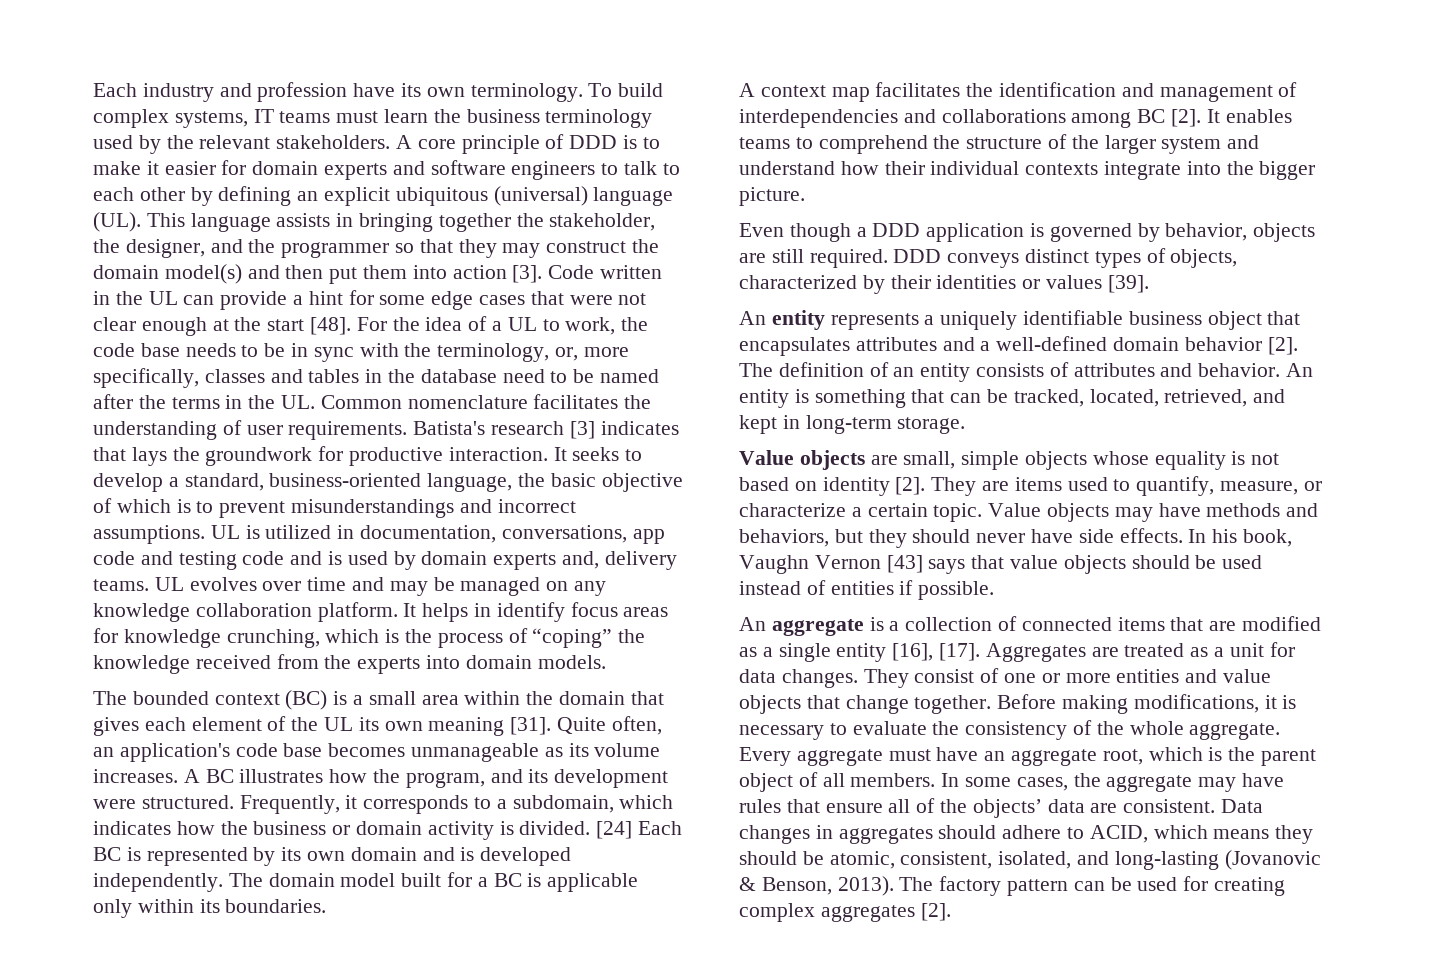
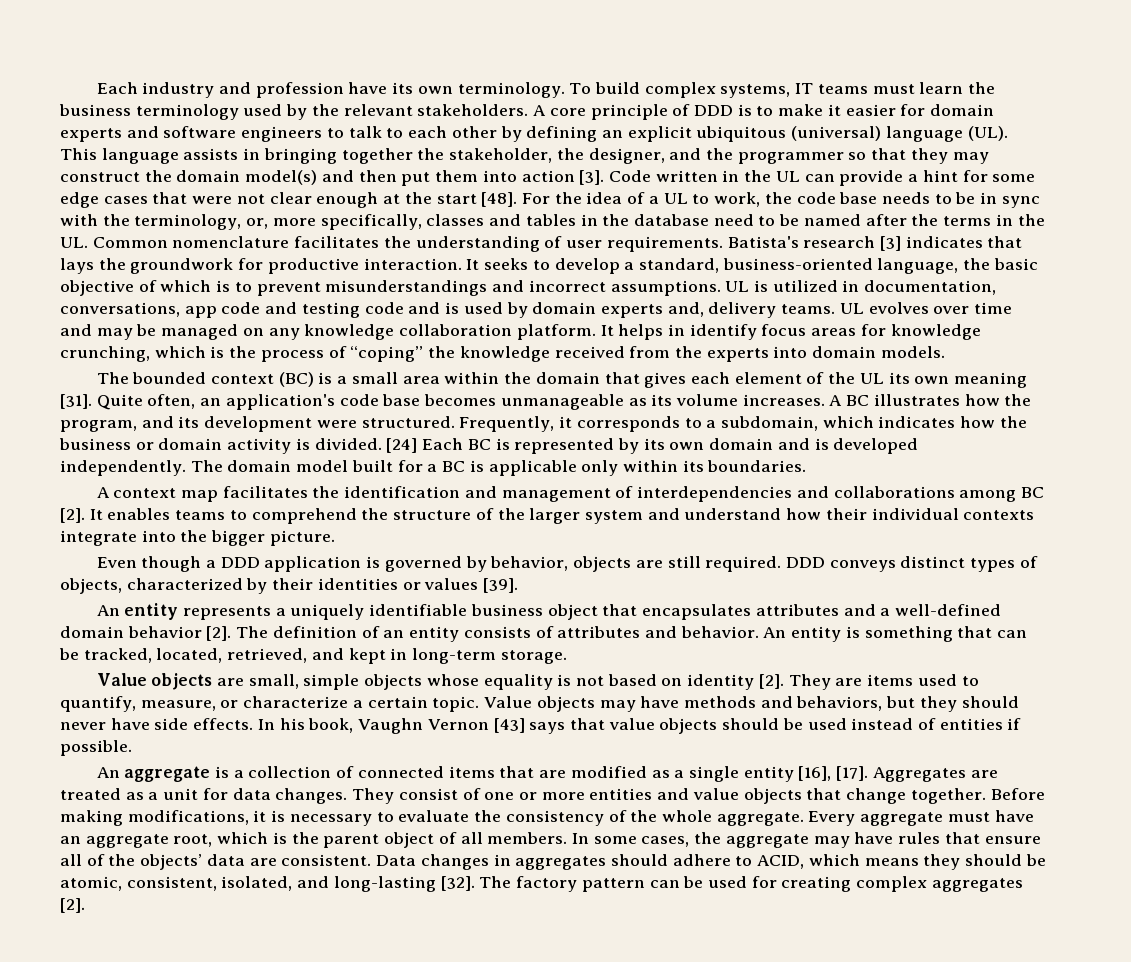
- Data changes in aggregates should adhere to ACID, which means they should be atomic, consistent, isolated, and long-lasting (Jovanovic & Benson, 2013).
+ Data changes in aggregates should adhere to ACID, which means they should be atomic, consistent, isolated, and long-lasting [32].

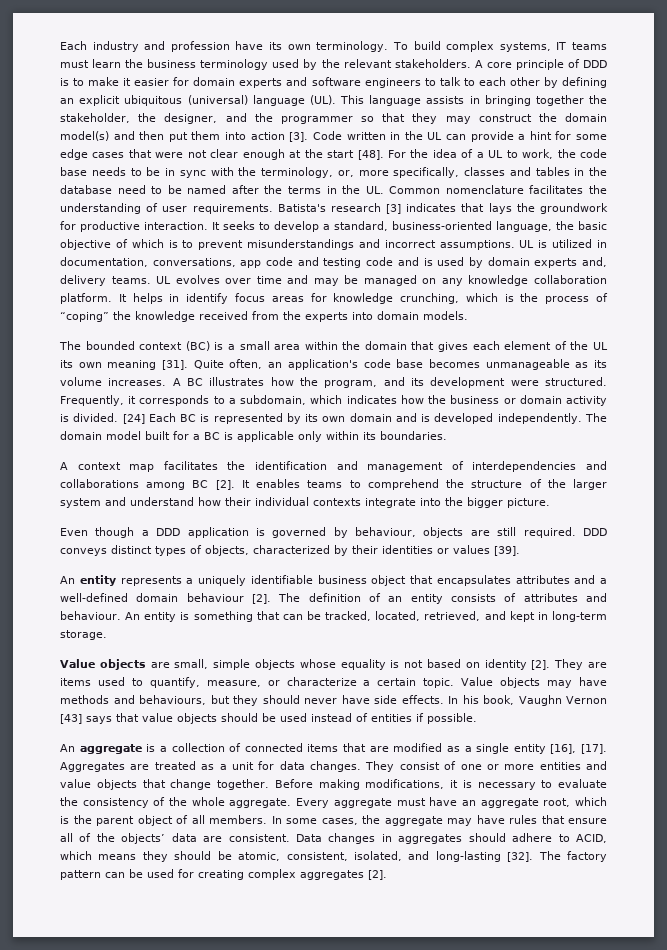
- Even though a DDD application is governed by behavior, objects are still required.
+ Even though a DDD application is governed by behaviour, objects are still required.
- An entity represents a uniquely identifiable business object that encapsulates attributes and a well-defined domain behavior [2].
+ An entity represents a uniquely identifiable business object that encapsulates attributes and a well-defined domain behaviour [2].
- The definition of an entity consists of attributes and behavior.
+ The definition of an entity consists of attributes and behaviour.
- Value objects may have methods and behaviors, but they should never have side effects.
+ Value objects may have methods and behaviours, but they should never have side effects.

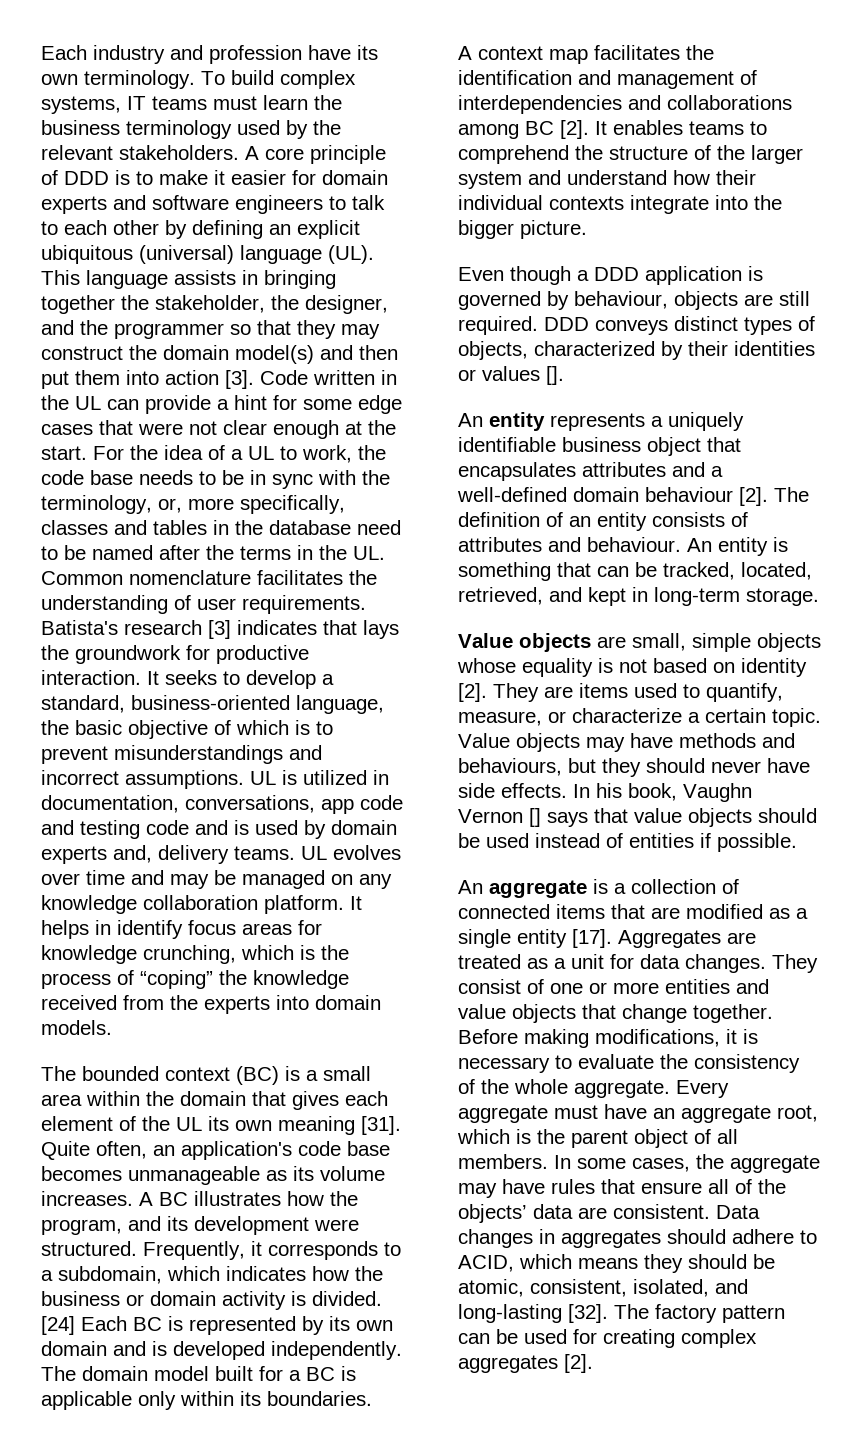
- Code written in the UL can provide a hint for some edge cases that were not clear enough at the start [48].
+ Code written in the UL can provide a hint for some edge cases that were not clear enough at the start.
- DDD conveys distinct types of objects, characterized by their identities or values [39].
+ DDD conveys distinct types of objects, characterized by their identities or values [].
- In his book, Vaughn Vernon [43] says that value objects should be used instead of entities if possible.
+ In his book, Vaughn Vernon [] says that value objects should be used instead of entities if possible.
- An aggregate is a collection of connected items that are modified as a single entity [16], [17].
+ An aggregate is a collection of connected items that are modified as a single entity [17].

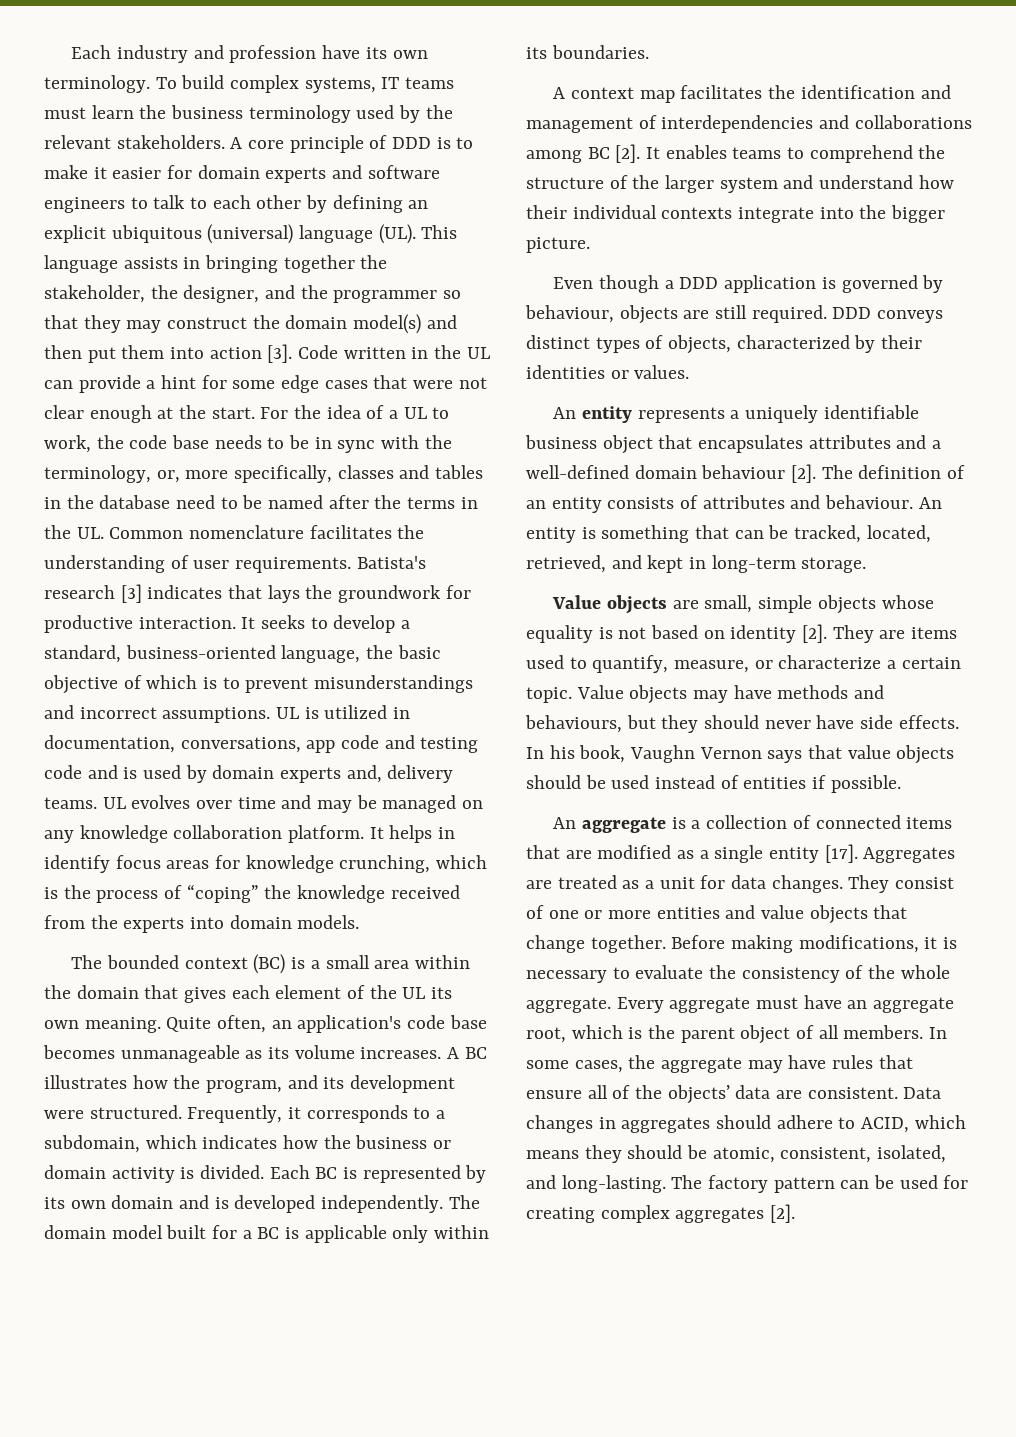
- The bounded context (BC) is a small area within the domain that gives each element of the UL its own meaning [31].
+ The bounded context (BC) is a small area within the domain that gives each element of the UL its own meaning.
- [24] Each BC is represented by its own domain and is developed independently.
+ Each BC is represented by its own domain and is developed independently.
- DDD conveys distinct types of objects, characterized by their identities or values [].
+ DDD conveys distinct types of objects, characterized by their identities or values.
- In his book, Vaughn Vernon [] says that value objects should be used instead of entities if possible.
+ In his book, Vaughn Vernon says that value objects should be used instead of entities if possible.
- Data changes in aggregates should adhere to ACID, which means they should be atomic, consistent, isolated, and long-lasting [32].
+ Data changes in aggregates should adhere to ACID, which means they should be atomic, consistent, isolated, and long-lasting.

